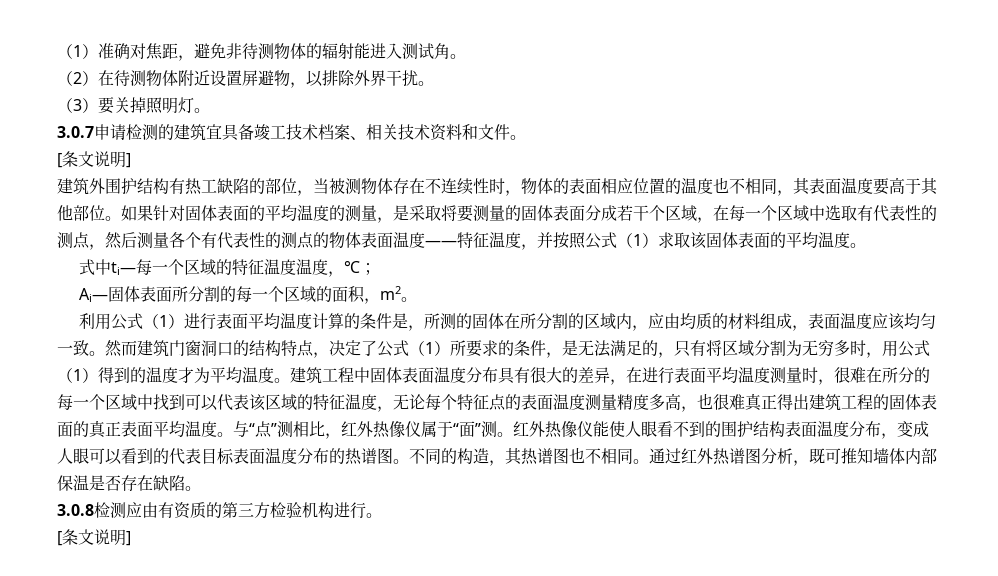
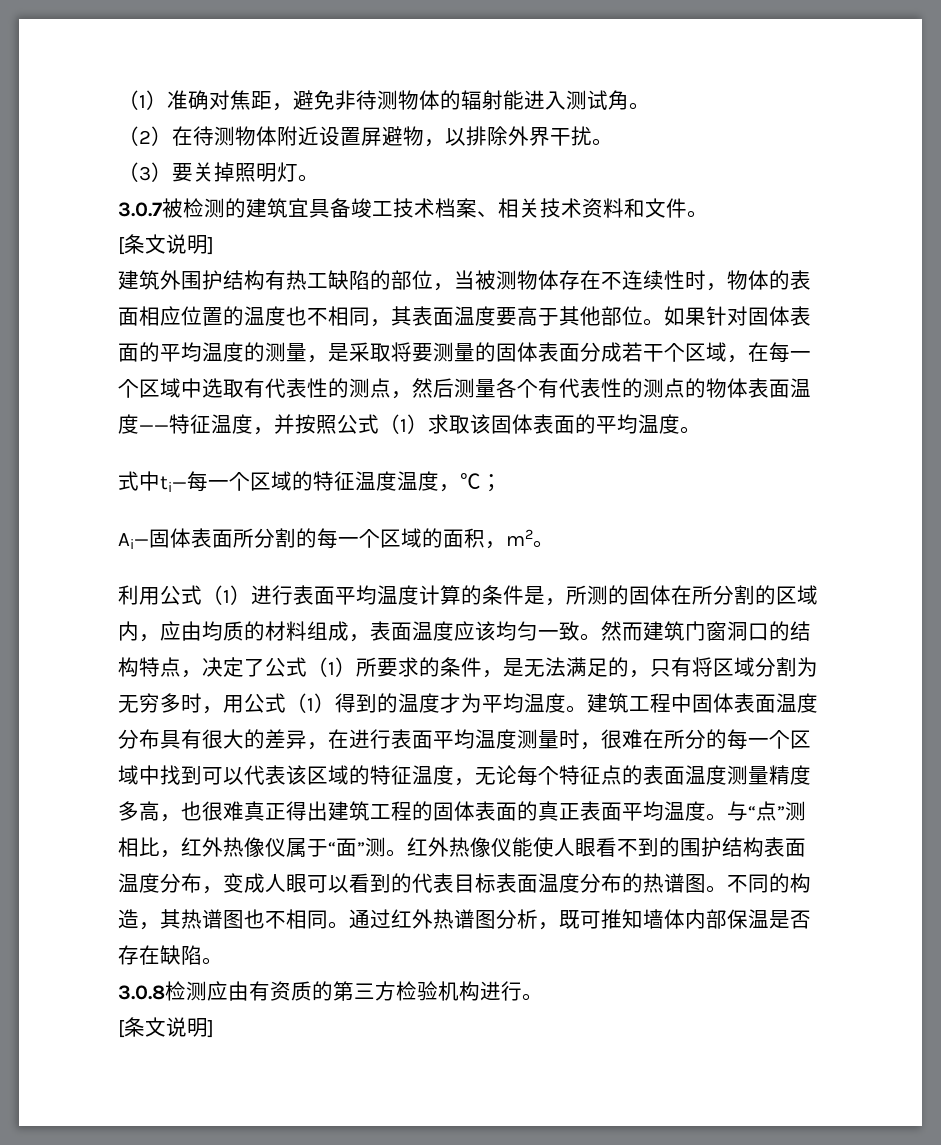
- 3.0.7申请检测的建筑宜具备竣工技术档案、相关技术资料和文件。
+ 3.0.7被检测的建筑宜具备竣工技术档案、相关技术资料和文件。

